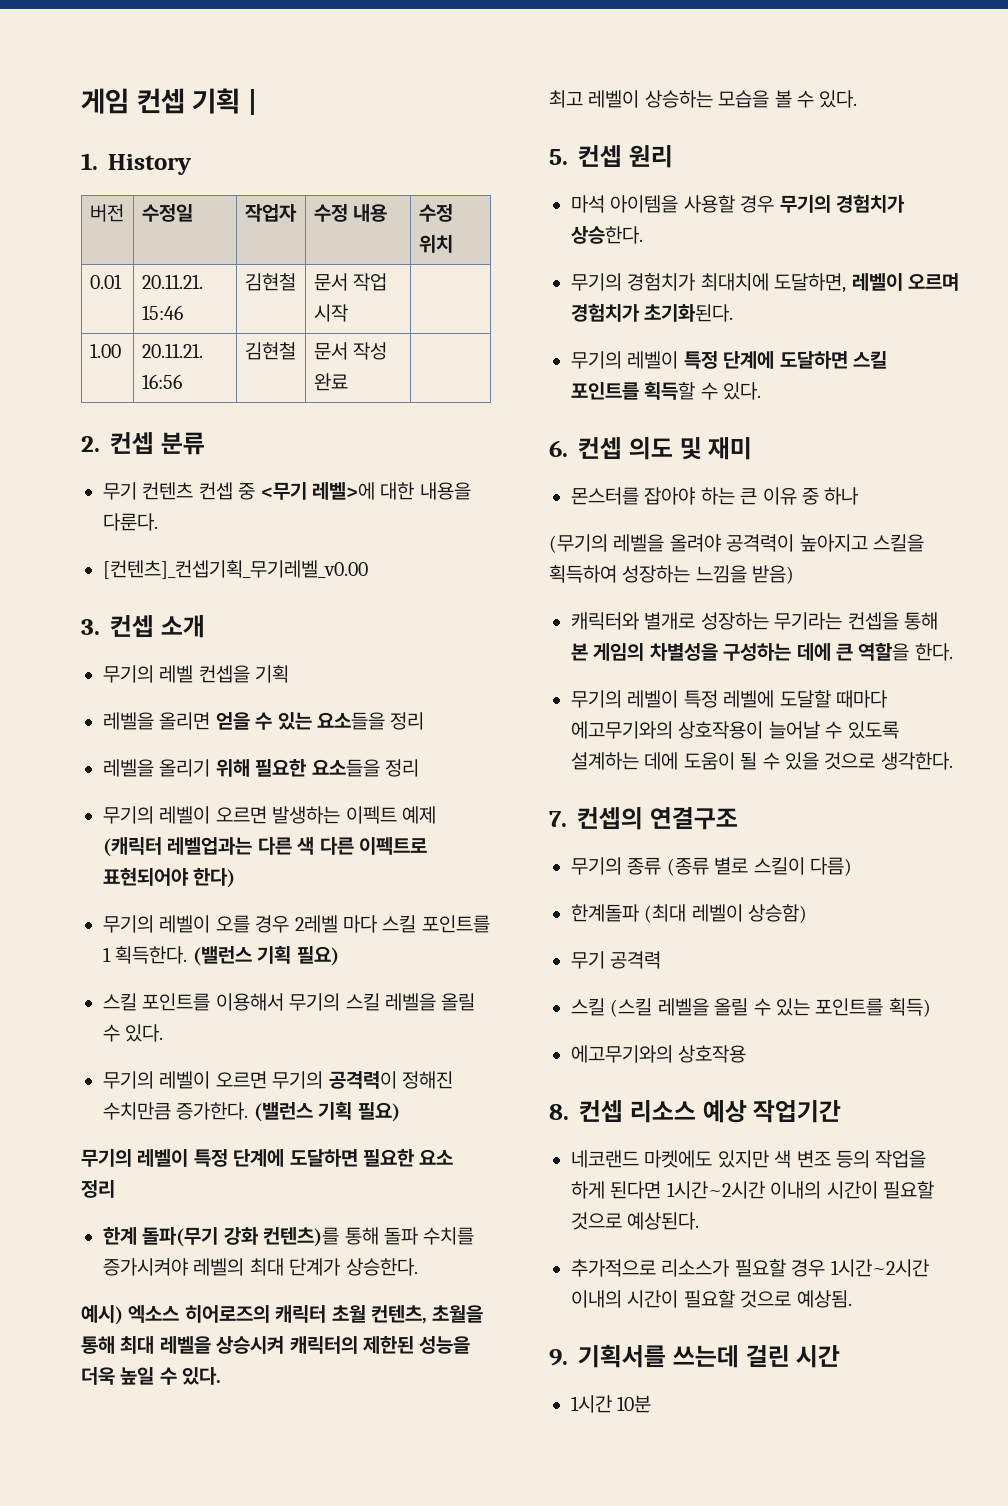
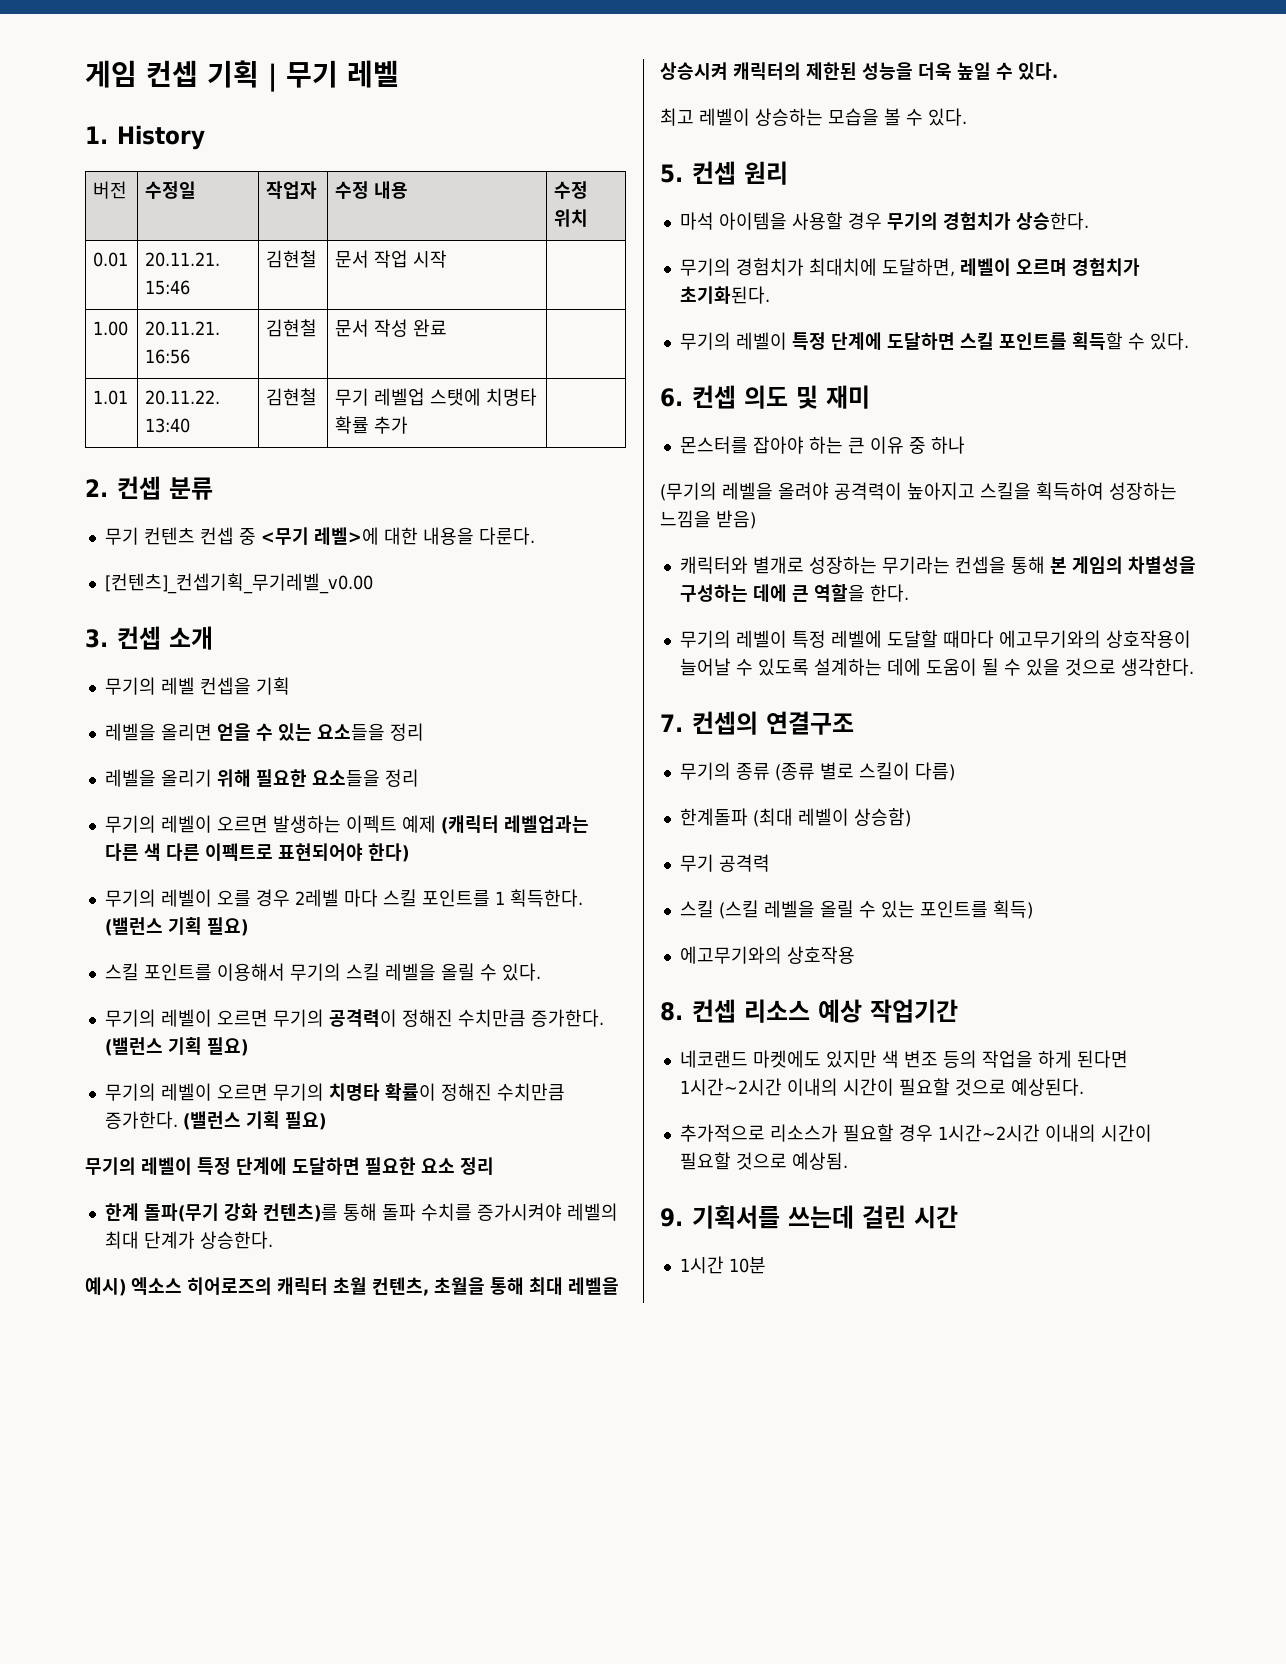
- 게임 컨셉 기획 |
+ 게임 컨셉 기획 | 무기 레벨
+ 1.01 | 20.11.22. 13:40 | 김현철 | 무기 레벨업 스탯에 치명타 확률 추가 |
+ 무기의 레벨이 오르면 무기의 치명타 확률이 정해진 수치만큼 증가한다. (밸런스 기획 필요)

